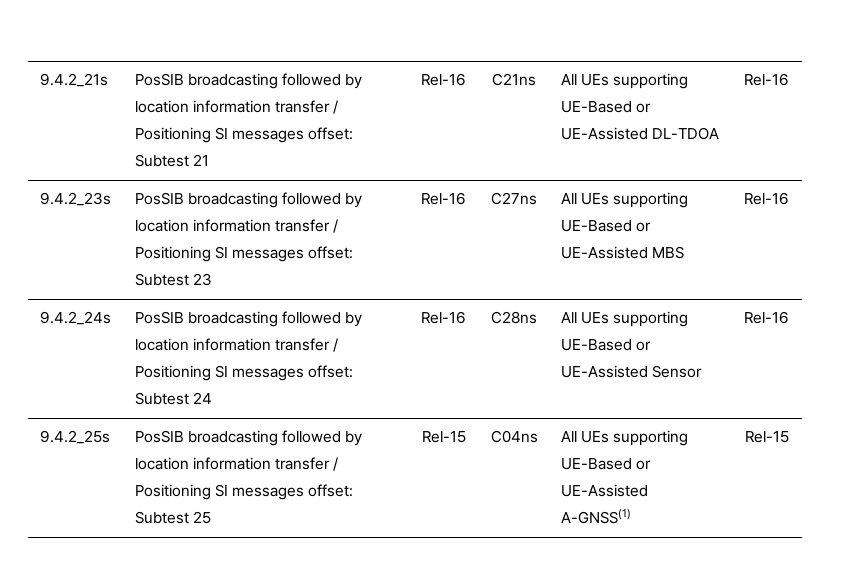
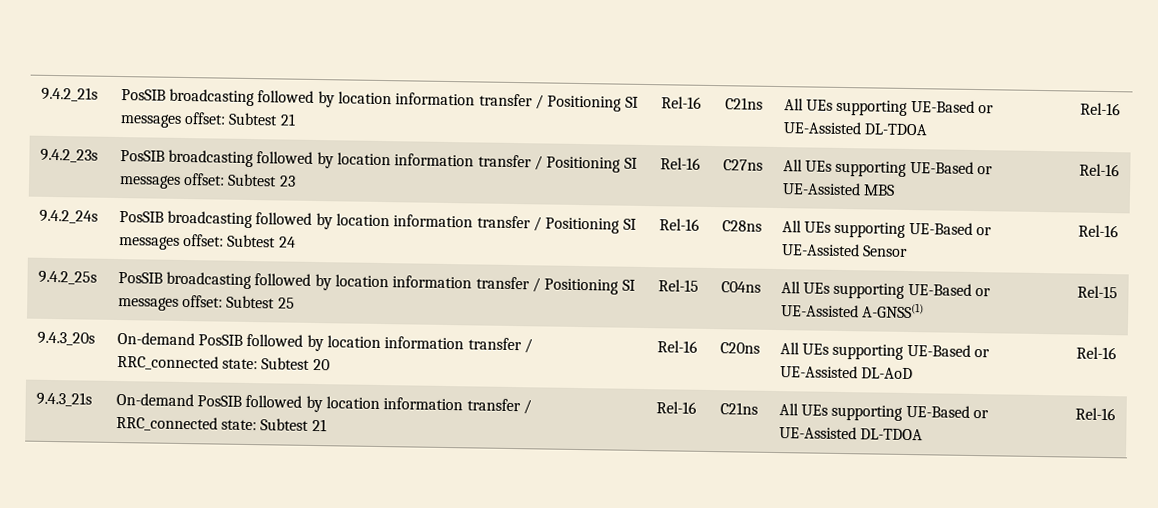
+ 9.4.3_20s | On-demand PosSIB followed by location information transfer / RRC_connected state: Subtest 20 | Rel-16 | C20ns | All UEs supporting UE-Based or UE-Assisted DL-AoD | Rel-16
+ 9.4.3_21s | On-demand PosSIB followed by location information transfer / RRC_connected state: Subtest 21 | Rel-16 | C21ns | All UEs supporting UE-Based or UE-Assisted DL-TDOA | Rel-16

